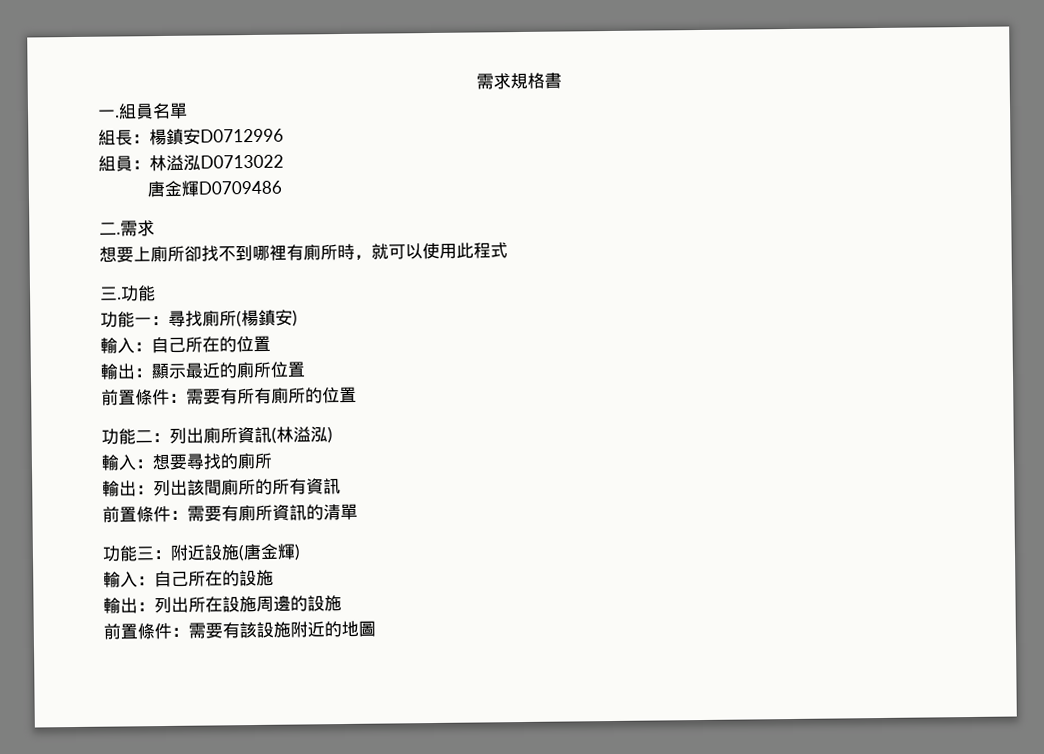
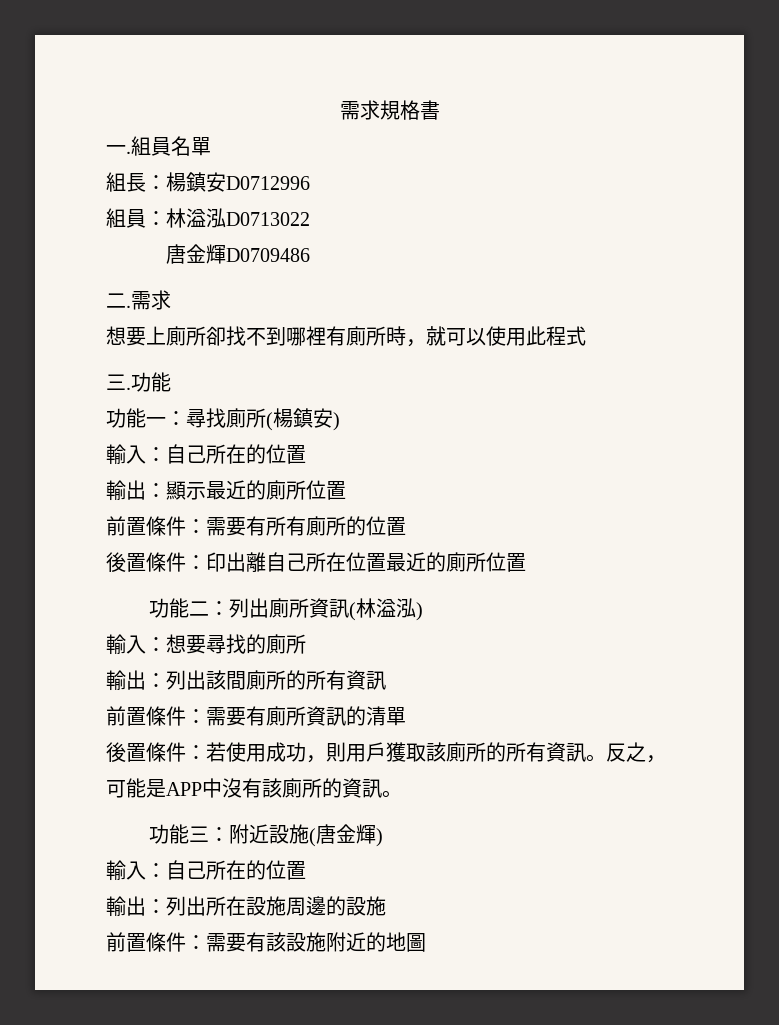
+ 後置條件：印出離自己所在位置最近的廁所位置
+ 後置條件：若使用成功，則用戶獲取該廁所的所有資訊。反之，可能是APP中沒有該廁所的資訊。
  功能三：附近設施(唐金輝)
- 輸入：自己所在的設施
+ 輸入：自己所在的位置

